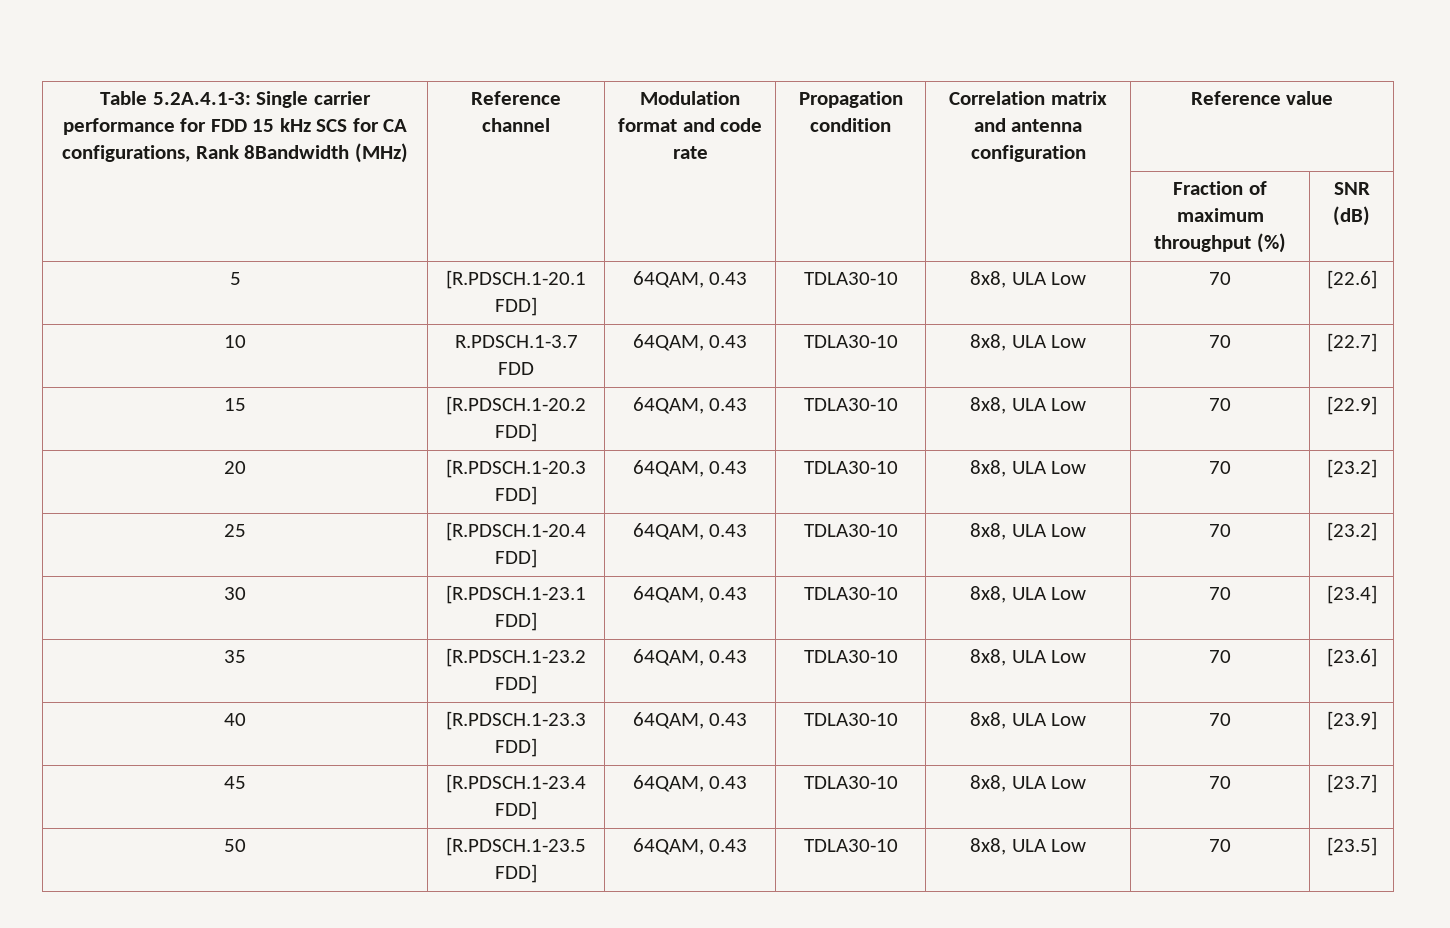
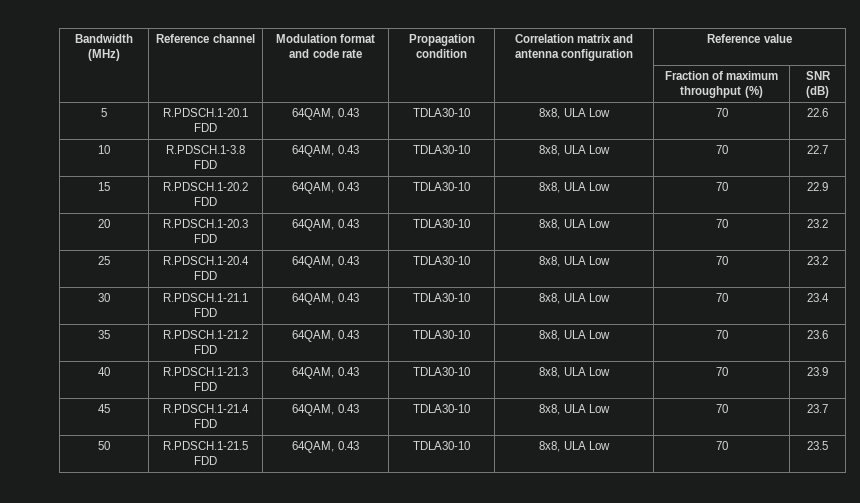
- Table 5.2A.4.1-3: Single carrier performance for FDD 15 kHz SCS for CA configurations, Rank 8Bandwidth (MHz) | Reference channel | Modulation format and code rate | Propagation condition | Correlation matrix and antenna configuration | Reference value
+ Bandwidth (MHz) | Reference channel | Modulation format and code rate | Propagation condition | Correlation matrix and antenna configuration | Reference value
- 5 | [R.PDSCH.1-20.1 FDD] | 64QAM, 0.43 | TDLA30-10 | 8x8, ULA Low | 70 | [22.6]
- 10 | R.PDSCH.1-3.7 FDD | 64QAM, 0.43 | TDLA30-10 | 8x8, ULA Low | 70 | [22.7]
- 15 | [R.PDSCH.1-20.2 FDD] | 64QAM, 0.43 | TDLA30-10 | 8x8, ULA Low | 70 | [22.9]
- 20 | [R.PDSCH.1-20.3 FDD] | 64QAM, 0.43 | TDLA30-10 | 8x8, ULA Low | 70 | [23.2]
- 25 | [R.PDSCH.1-20.4 FDD] | 64QAM, 0.43 | TDLA30-10 | 8x8, ULA Low | 70 | [23.2]
- 30 | [R.PDSCH.1-23.1 FDD] | 64QAM, 0.43 | TDLA30-10 | 8x8, ULA Low | 70 | [23.4]
- 35 | [R.PDSCH.1-23.2 FDD] | 64QAM, 0.43 | TDLA30-10 | 8x8, ULA Low | 70 | [23.6]
- 40 | [R.PDSCH.1-23.3 FDD] | 64QAM, 0.43 | TDLA30-10 | 8x8, ULA Low | 70 | [23.9]
- 45 | [R.PDSCH.1-23.4 FDD] | 64QAM, 0.43 | TDLA30-10 | 8x8, ULA Low | 70 | [23.7]
- 50 | [R.PDSCH.1-23.5 FDD] | 64QAM, 0.43 | TDLA30-10 | 8x8, ULA Low | 70 | [23.5]
+ 5 | R.PDSCH.1-20.1 FDD | 64QAM, 0.43 | TDLA30-10 | 8x8, ULA Low | 70 | 22.6
+ 10 | R.PDSCH.1-3.8 FDD | 64QAM, 0.43 | TDLA30-10 | 8x8, ULA Low | 70 | 22.7
+ 15 | R.PDSCH.1-20.2 FDD | 64QAM, 0.43 | TDLA30-10 | 8x8, ULA Low | 70 | 22.9
+ 20 | R.PDSCH.1-20.3 FDD | 64QAM, 0.43 | TDLA30-10 | 8x8, ULA Low | 70 | 23.2
+ 25 | R.PDSCH.1-20.4 FDD | 64QAM, 0.43 | TDLA30-10 | 8x8, ULA Low | 70 | 23.2
+ 30 | R.PDSCH.1-21.1 FDD | 64QAM, 0.43 | TDLA30-10 | 8x8, ULA Low | 70 | 23.4
+ 35 | R.PDSCH.1-21.2 FDD | 64QAM, 0.43 | TDLA30-10 | 8x8, ULA Low | 70 | 23.6
+ 40 | R.PDSCH.1-21.3 FDD | 64QAM, 0.43 | TDLA30-10 | 8x8, ULA Low | 70 | 23.9
+ 45 | R.PDSCH.1-21.4 FDD | 64QAM, 0.43 | TDLA30-10 | 8x8, ULA Low | 70 | 23.7
+ 50 | R.PDSCH.1-21.5 FDD | 64QAM, 0.43 | TDLA30-10 | 8x8, ULA Low | 70 | 23.5

